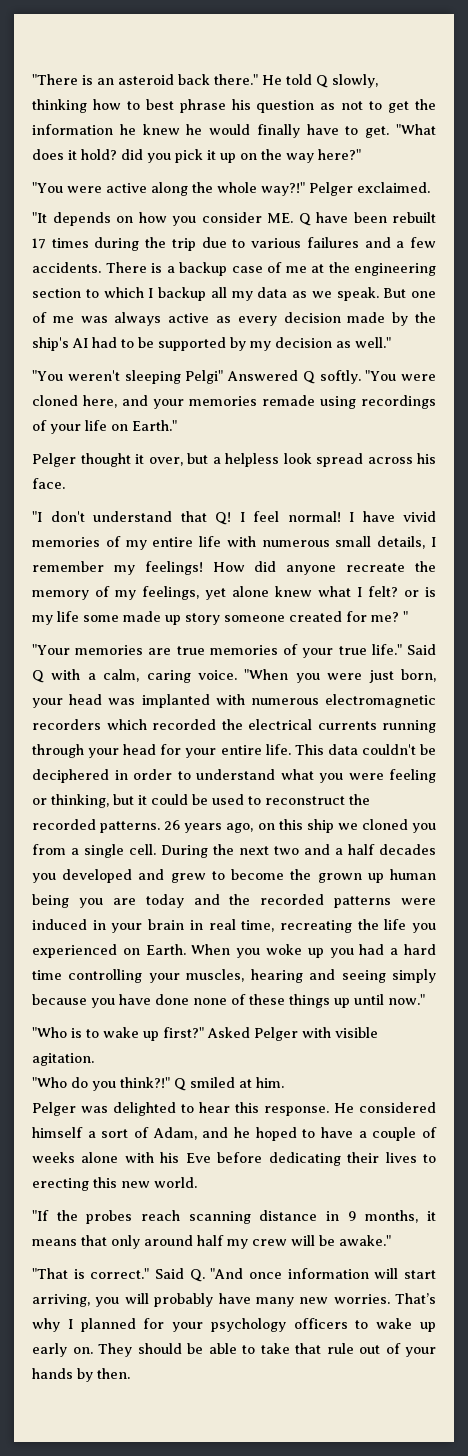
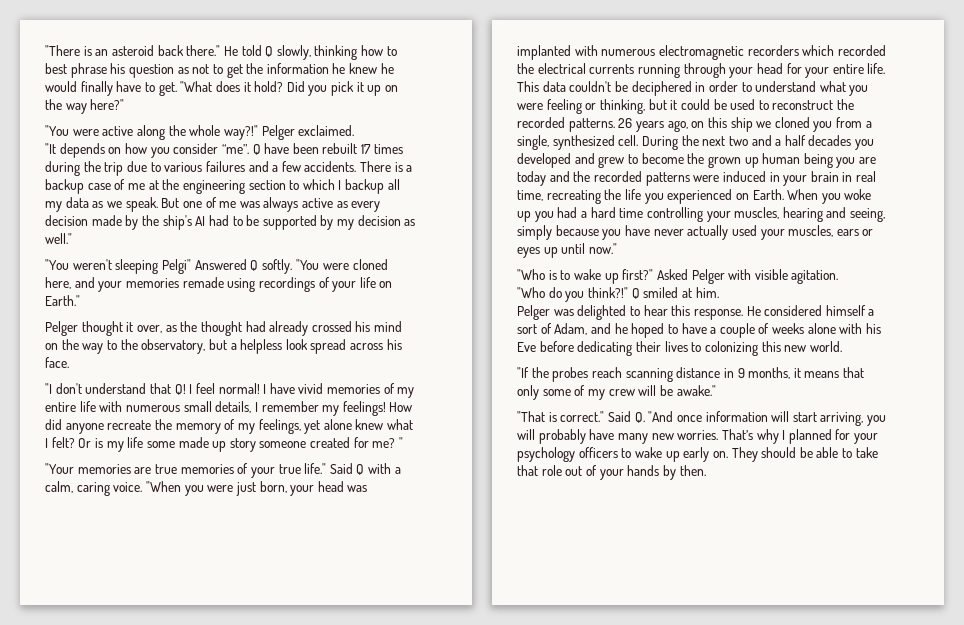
- "What does it hold? did you pick it up on the way here?"
+ "What does it hold? Did you pick it up on the way here?"
- "It depends on how you consider ME. Q have been rebuilt 17 times during the trip due to various failures and a few accidents.
+ "It depends on how you consider “me”. Q have been rebuilt 17 times during the trip due to various failures and a few accidents.
- Pelger thought it over, but a helpless look spread across his face.
+ Pelger thought it over, as the thought had already crossed his mind on the way to the observatory, but a helpless look spread across his face.
- How did anyone recreate the memory of my feelings, yet alone knew what I felt? or is my life some made up story someone created for me?
+ How did anyone recreate the memory of my feelings, yet alone knew what I felt? Or is my life some made up story someone created for me?
- 26 years ago, on this ship we cloned you from a single cell.
+ 26 years ago, on this ship we cloned you from a single, synthesized cell.
- When you woke up you had a hard time controlling your muscles, hearing and seeing simply because you have done none of these things up until now."
+ When you woke up you had a hard time controlling your muscles, hearing and seeing, simply because you have never actually used your muscles, ears or eyes up until now."
- He considered himself a sort of Adam, and he hoped to have a couple of weeks alone with his Eve before dedicating their lives to erecting this new world.
+ He considered himself a sort of Adam, and he hoped to have a couple of weeks alone with his Eve before dedicating their lives to colonizing this new world.
- "If the probes reach scanning distance in 9 months, it means that only around half my crew will be awake."
+ "If the probes reach scanning distance in 9 months, it means that only some of my crew will be awake."
- They should be able to take that rule out of your hands by then.
+ They should be able to take that role out of your hands by then.

